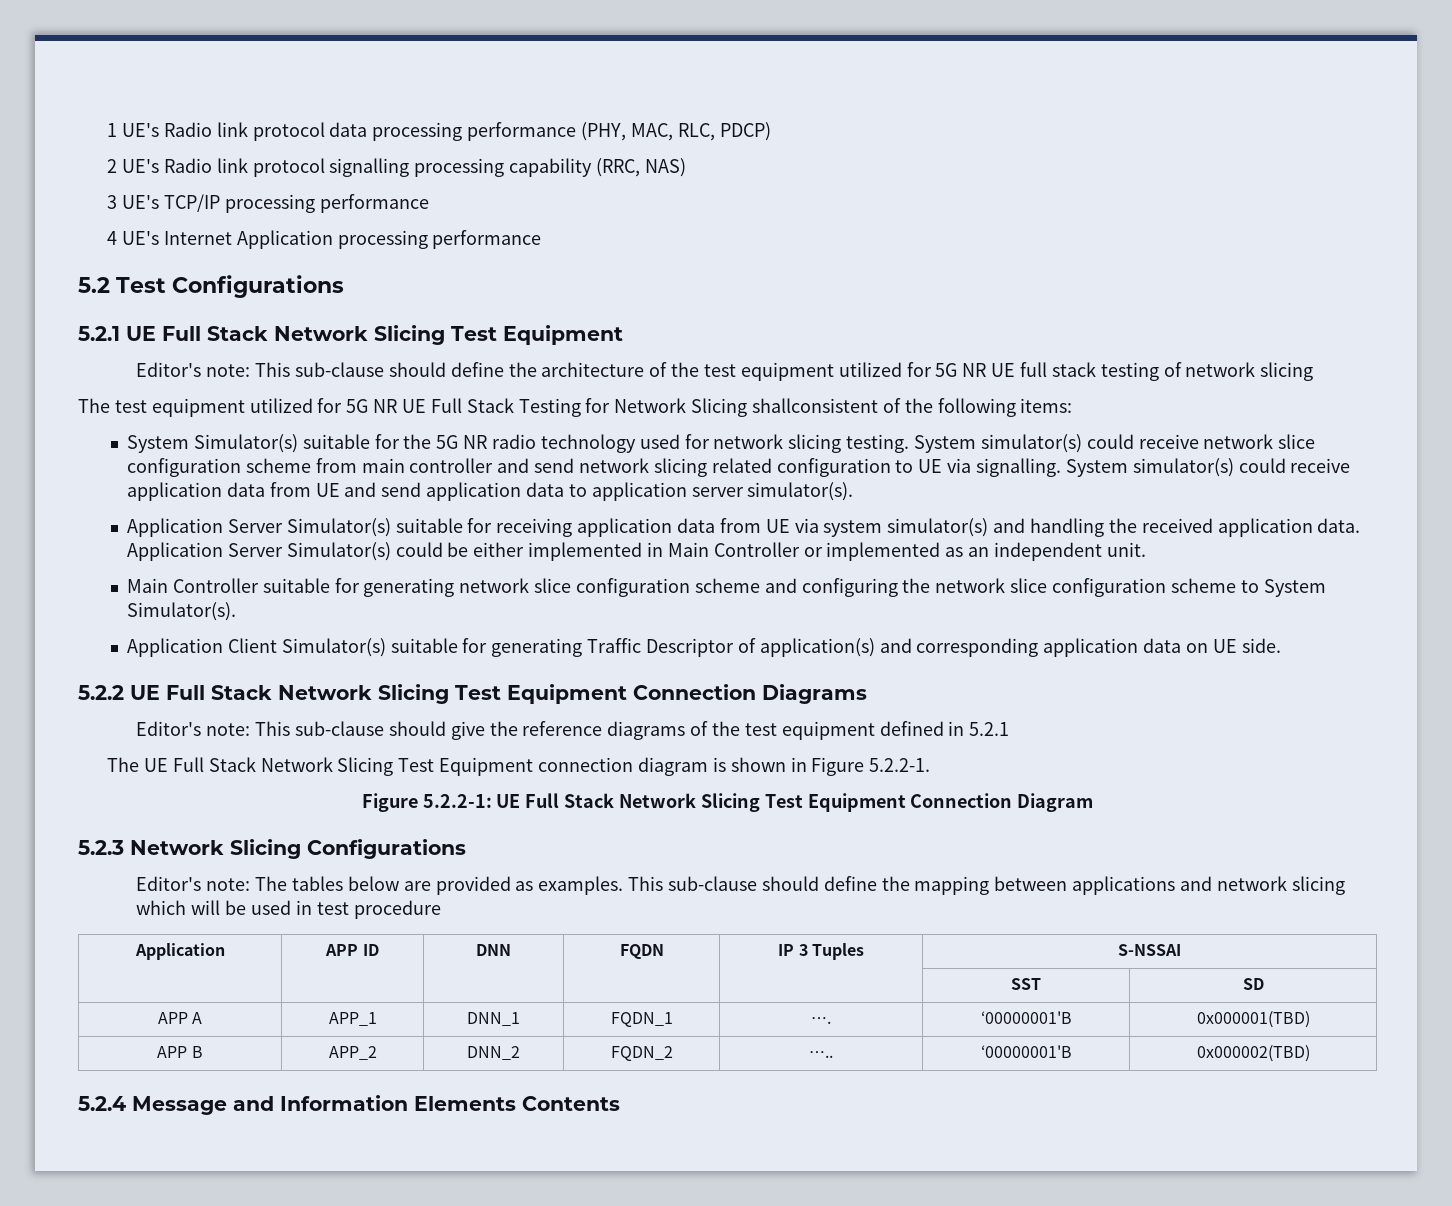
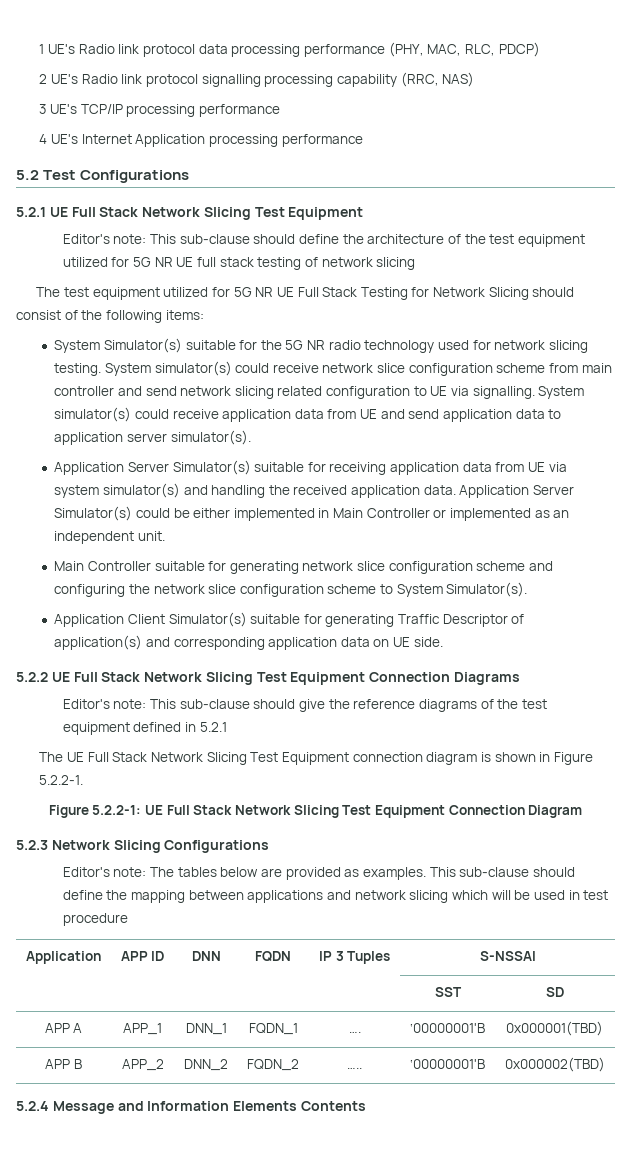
- The test equipment utilized for 5G NR UE Full Stack Testing for Network Slicing shallconsistent of the following items:
+ The test equipment utilized for 5G NR UE Full Stack Testing for Network Slicing should consist of the following items:

